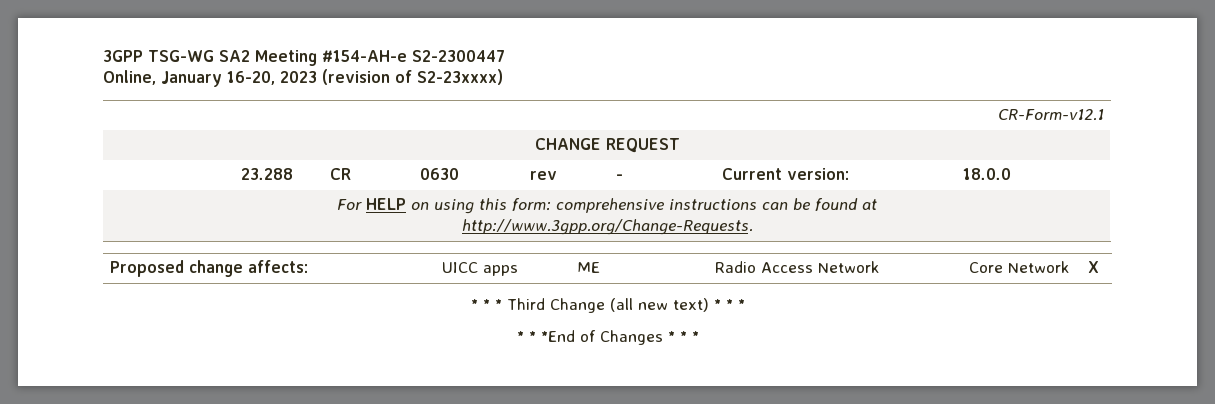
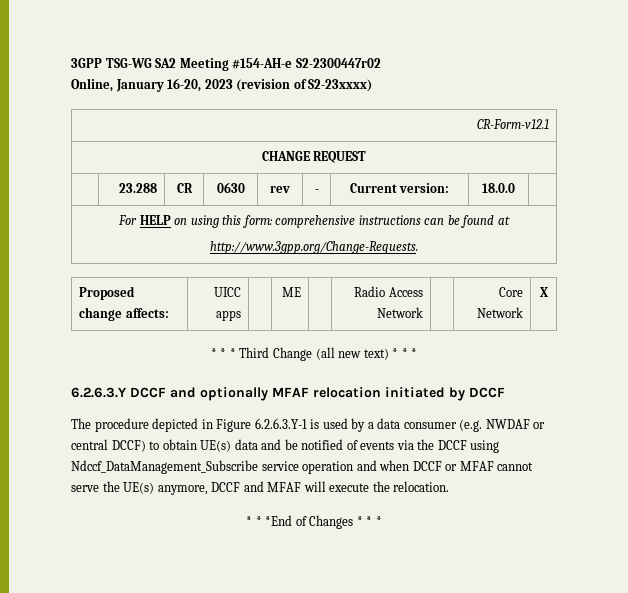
- 3GPP TSG-WG SA2 Meeting #154-AH-e S2-2300447
+ 3GPP TSG-WG SA2 Meeting #154-AH-e S2-2300447r02
+ 6.2.6.3.Y DCCF and optionally MFAF relocation initiated by DCCF
+ The procedure depicted in Figure 6.2.6.3.Y-1 is used by a data consumer (e.g. NWDAF or central DCCF) to obtain UE(s) data and be notified of events via the DCCF using Ndccf_DataManagement_Subscribe service operation and when DCCF or MFAF cannot serve the UE(s) anymore, DCCF and MFAF will execute the relocation.

